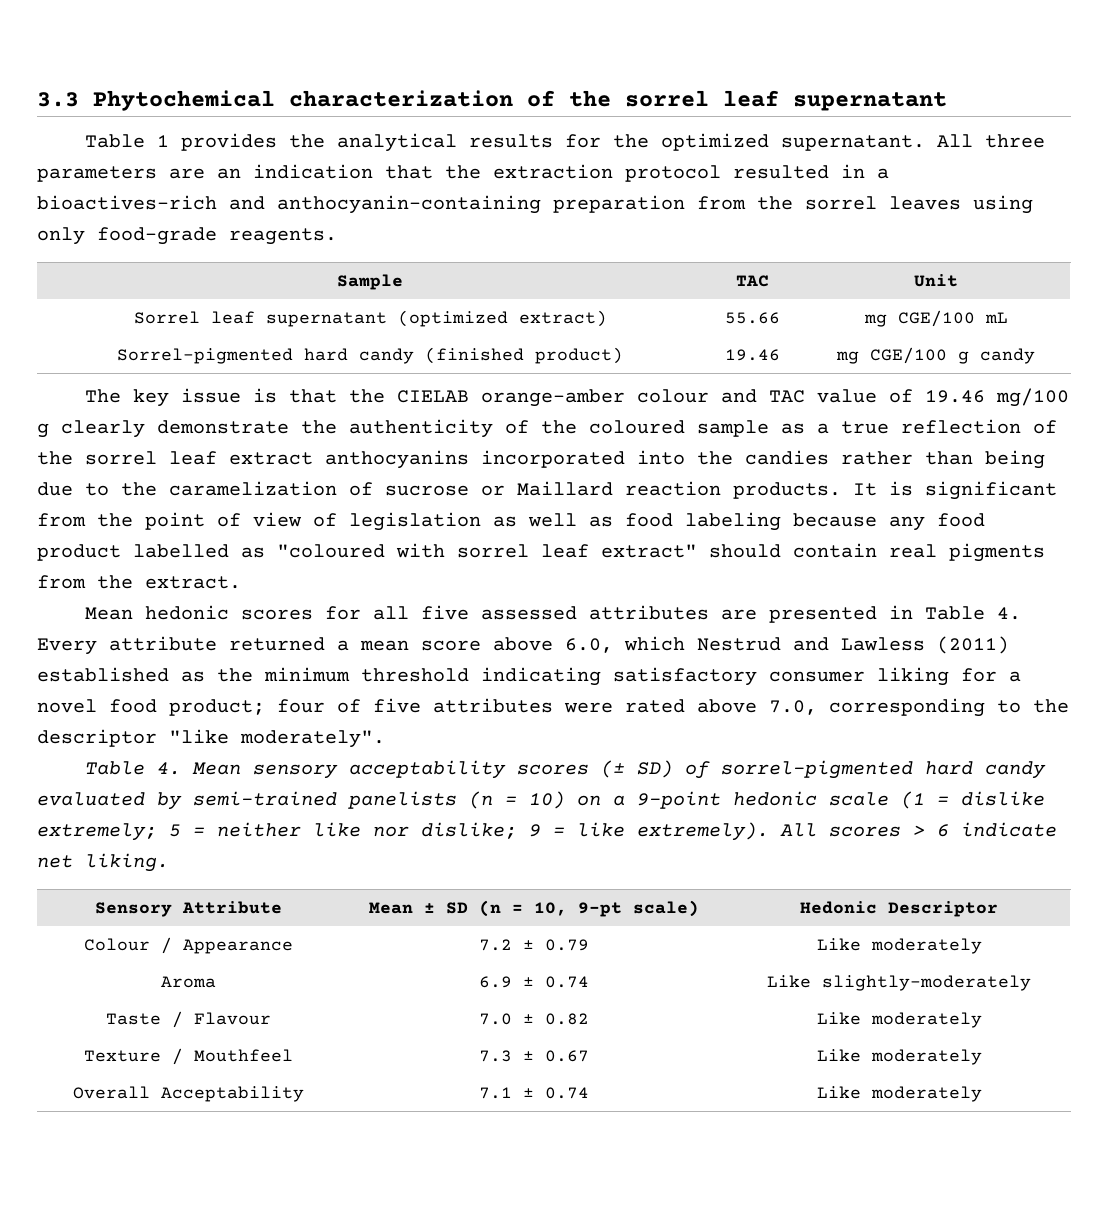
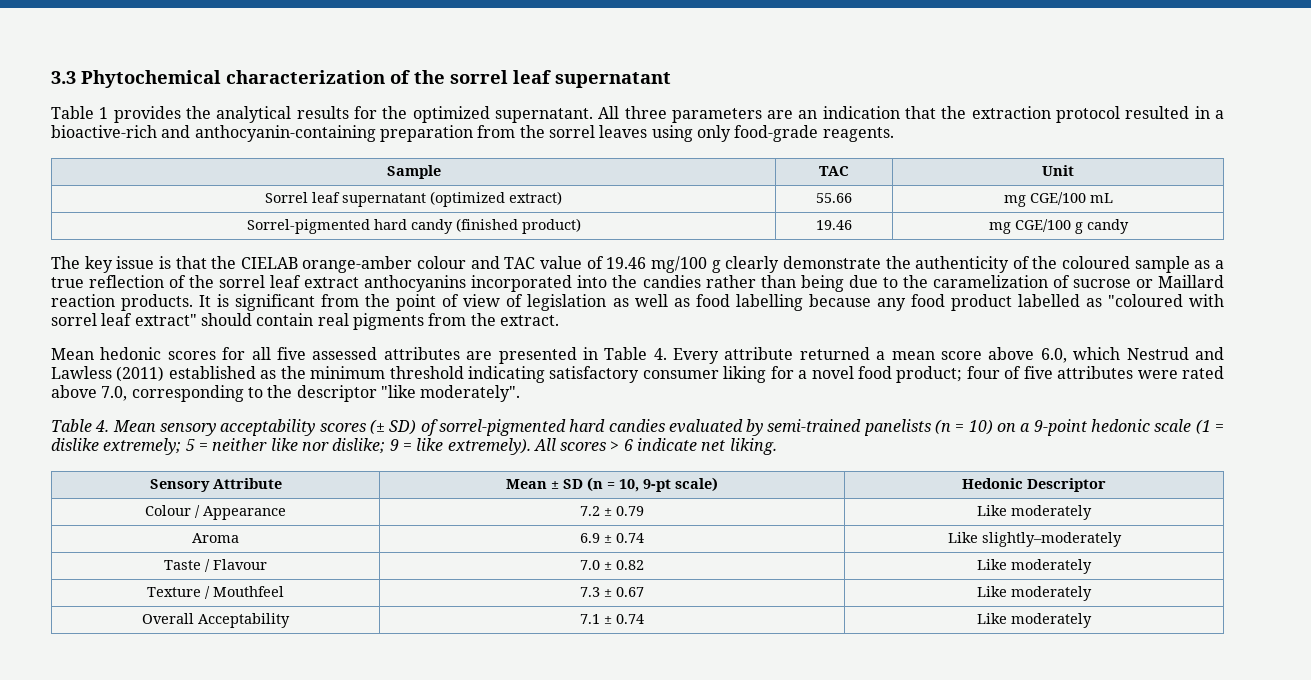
- All three parameters are an indication that the extraction protocol resulted in a bioactives-rich and anthocyanin-containing preparation from the sorrel leaves using only food-grade reagents.
+ All three parameters are an indication that the extraction protocol resulted in a bioactive-rich and anthocyanin-containing preparation from the sorrel leaves using only food-grade reagents.
- It is significant from the point of view of legislation as well as food labeling because any food product labelled as "coloured with sorrel leaf extract" should contain real pigments from the extract.
+ It is significant from the point of view of legislation as well as food labelling because any food product labelled as "coloured with sorrel leaf extract" should contain real pigments from the extract.
- Table 4. Mean sensory acceptability scores (± SD) of sorrel-pigmented hard candy evaluated by semi-trained panelists (n = 10) on a 9-point hedonic scale (1 = dislike extremely; 5 = neither like nor dislike; 9 = like extremely).
+ Table 4. Mean sensory acceptability scores (± SD) of sorrel-pigmented hard candies evaluated by semi-trained panelists (n = 10) on a 9-point hedonic scale (1 = dislike extremely; 5 = neither like nor dislike; 9 = like extremely).

